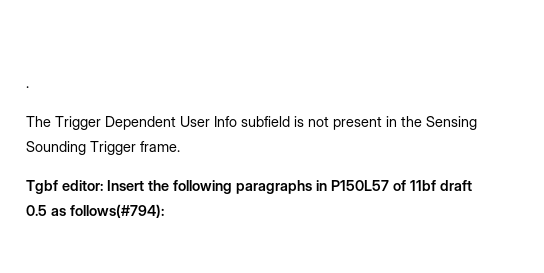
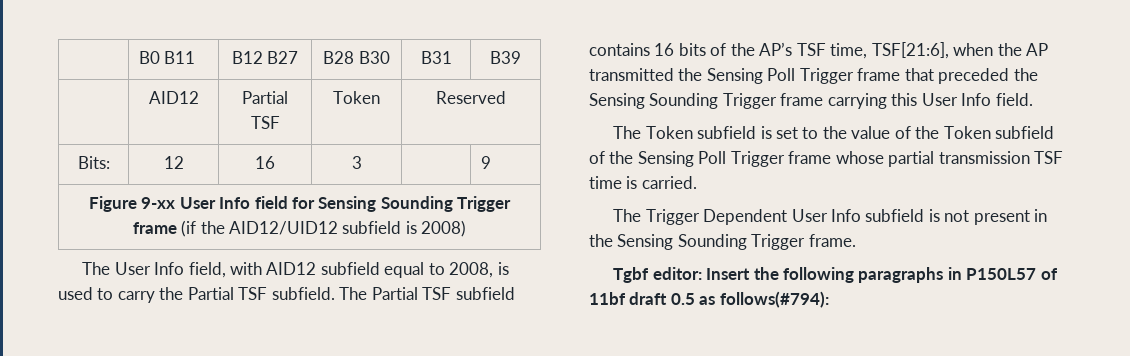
- .
+ | B0 B11 | B12 B27 | B28 B30 | B31 | B39
+ | AID12 | Partial TSF | Token | Reserved
+ Bits: | 12 | 16 | 3 | | 9
+ Figure 9-xx User Info field for Sensing Sounding Trigger frame (if the AID12/UID12 subfield is 2008)
+ The User Info field, with AID12 subfield equal to 2008, is used to carry the Partial TSF subfield. The Partial TSF subfield contains 16 bits of the AP’s TSF time, TSF[21:6], when the AP transmitted the Sensing Poll Trigger frame that preceded the Sensing Sounding Trigger frame carrying this User Info field.
+ The Token subfield is set to the value of the Token subfield of the Sensing Poll Trigger frame whose partial transmission TSF time is carried.

